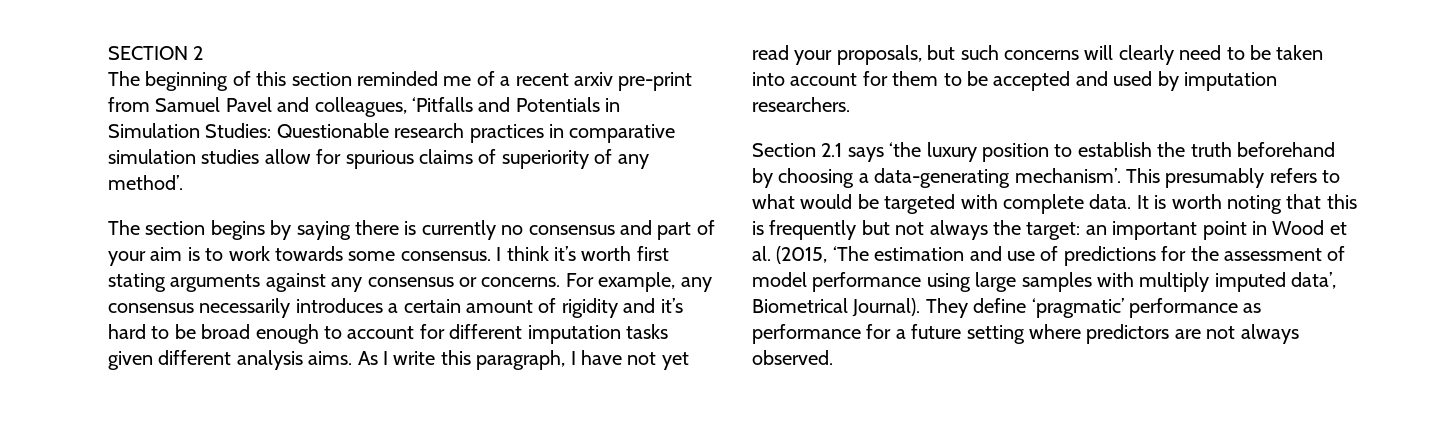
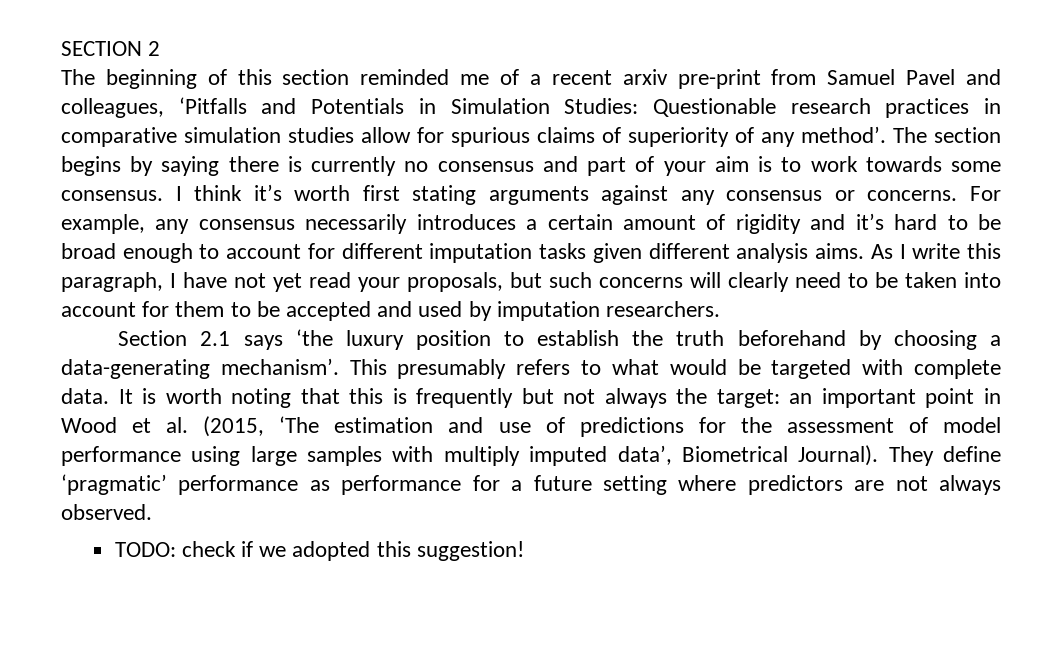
- The beginning of this section reminded me of a recent arxiv pre-print from Samuel Pavel and colleagues, ‘Pitfalls and Potentials in Simulation Studies: Questionable research practices in comparative simulation studies allow for spurious claims of superiority of any method’.
- The section begins by saying there is currently no consensus and part of your aim is to work towards some consensus.
+ The beginning of this section reminded me of a recent arxiv pre-print from Samuel Pavel and colleagues, ‘Pitfalls and Potentials in Simulation Studies: Questionable research practices in comparative simulation studies allow for spurious claims of superiority of any method’. The section begins by saying there is currently no consensus and part of your aim is to work towards some consensus.
+ TODO: check if we adopted this suggestion!

